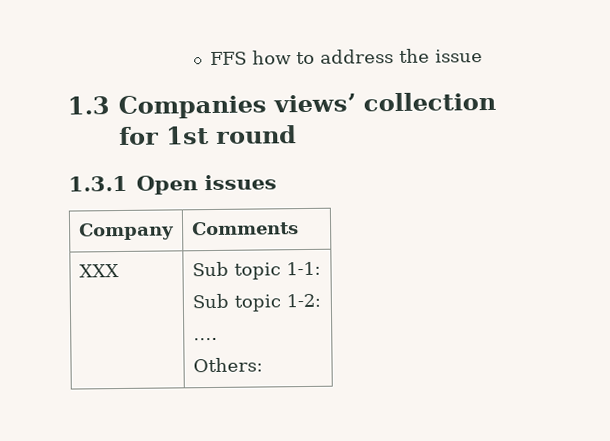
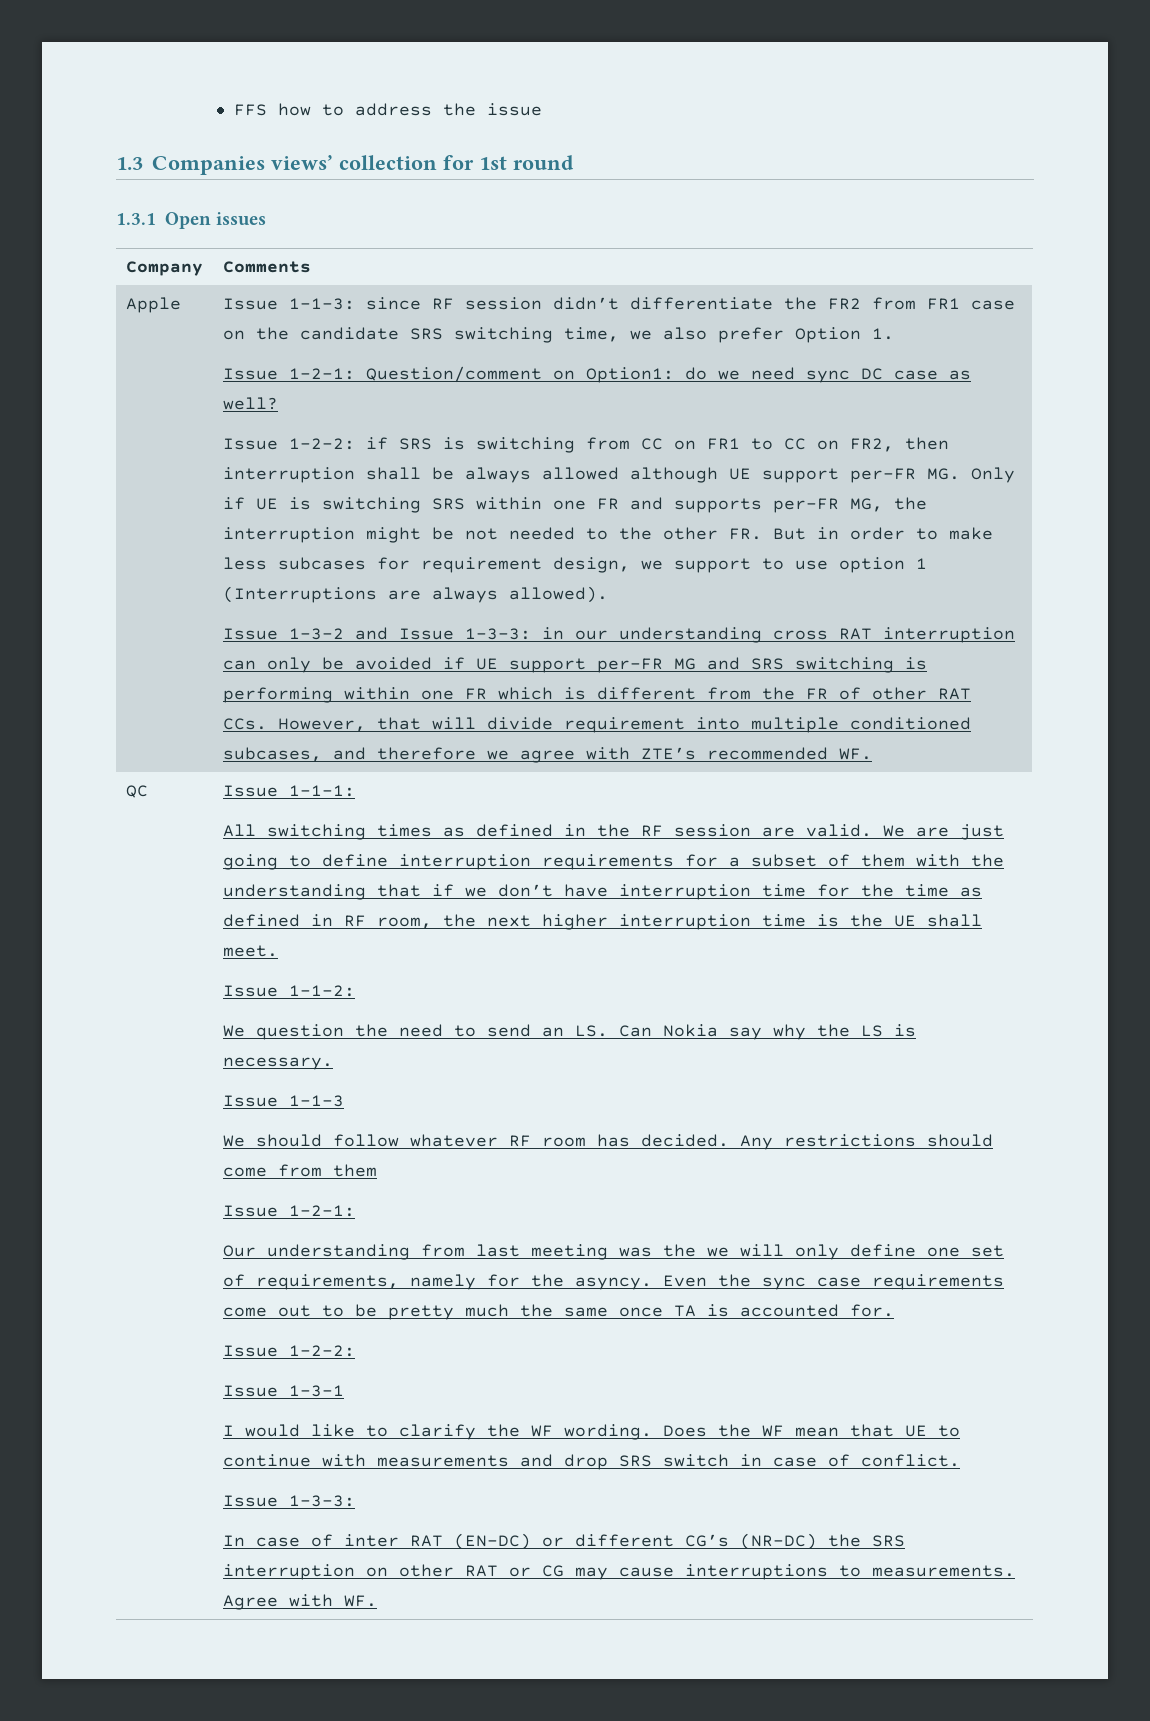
- XXX | Sub topic 1-1:
- Sub topic 1-2:
- ….
- Others:
+ Apple | Issue 1-1-3: since RF session didn’t differentiate the FR2 from FR1 case on the candidate SRS switching time, we also prefer Option 1.
+ Issue 1-2-1: Question/comment on Option1: do we need sync DC case as well?
+ Issue 1-2-2: if SRS is switching from CC on FR1 to CC on FR2, then interruption shall be always allowed although UE support per-FR MG. Only if UE is switching SRS within one FR and supports per-FR MG, the interruption might be not needed to the other FR. But in order to make less subcases for requirement design, we support to use option 1 (Interruptions are always allowed).
+ Issue 1-3-2 and Issue 1-3-3: in our understanding cross RAT interruption can only be avoided if UE support per-FR MG and SRS switching is performing within one FR which is different from the FR of other RAT CCs. However, that will divide requirement into multiple conditioned subcases, and therefore we agree with ZTE’s recommended WF.
+ QC | Issue 1-1-1:
+ All switching times as defined in the RF session are valid. We are just going to define interruption requirements for a subset of them with the understanding that if we don’t have interruption time for the time as defined in RF room, the next higher interruption time is the UE shall meet.
+ Issue 1-1-2:
+ We question the need to send an LS. Can Nokia say why the LS is necessary.
+ Issue 1-1-3
+ We should follow whatever RF room has decided. Any restrictions should come from them
+ Issue 1-2-1:
+ Our understanding from last meeting was the we will only define one set of requirements, namely for the asyncy. Even the sync case requirements come out to be pretty much the same once TA is accounted for.
+ Issue 1-2-2:
+ Issue 1-3-1
+ I would like to clarify the WF wording. Does the WF mean that UE to continue with measurements and drop SRS switch in case of conflict.
+ Issue 1-3-3:
+ In case of inter RAT (EN-DC) or different CG’s (NR-DC) the SRS interruption on other RAT or CG may cause interruptions to measurements. Agree with WF.

